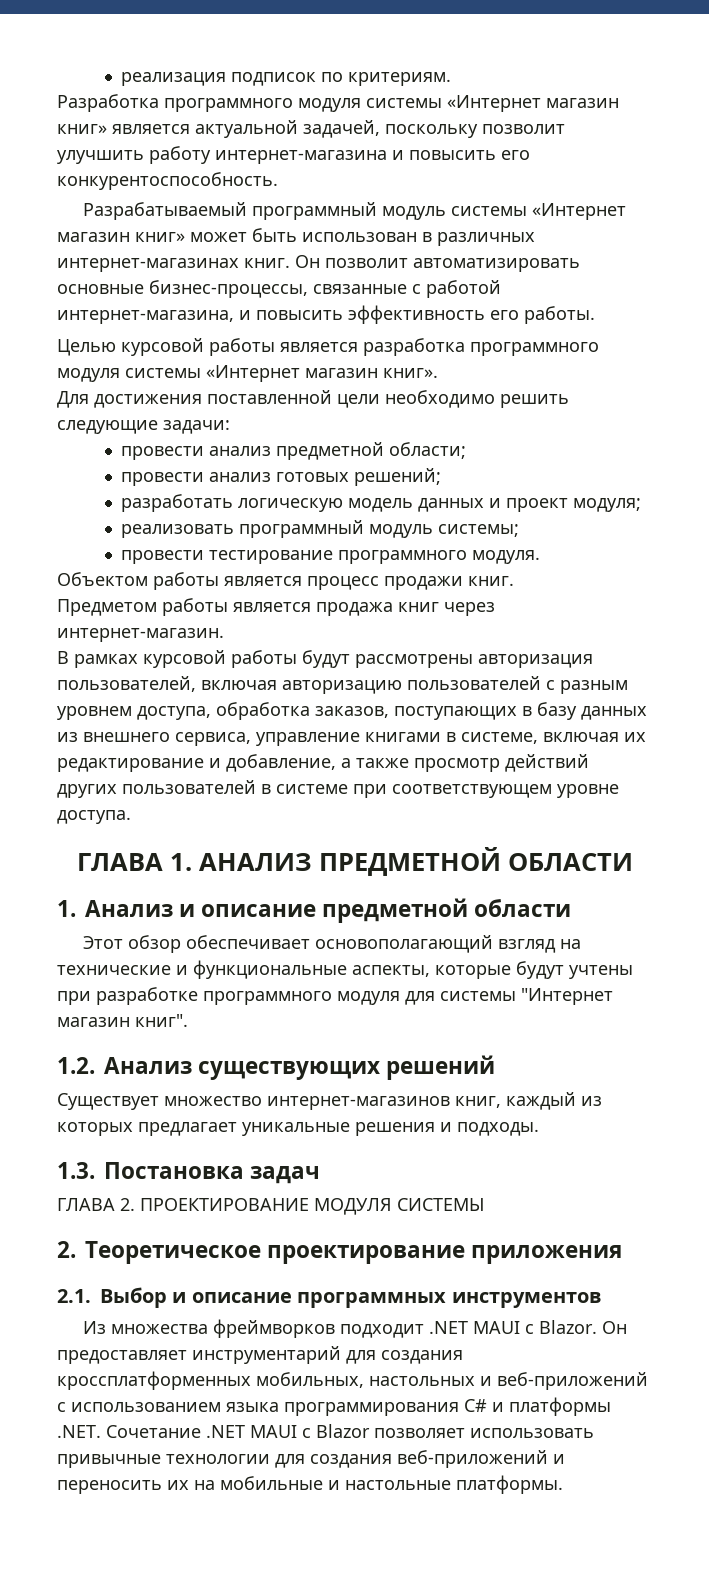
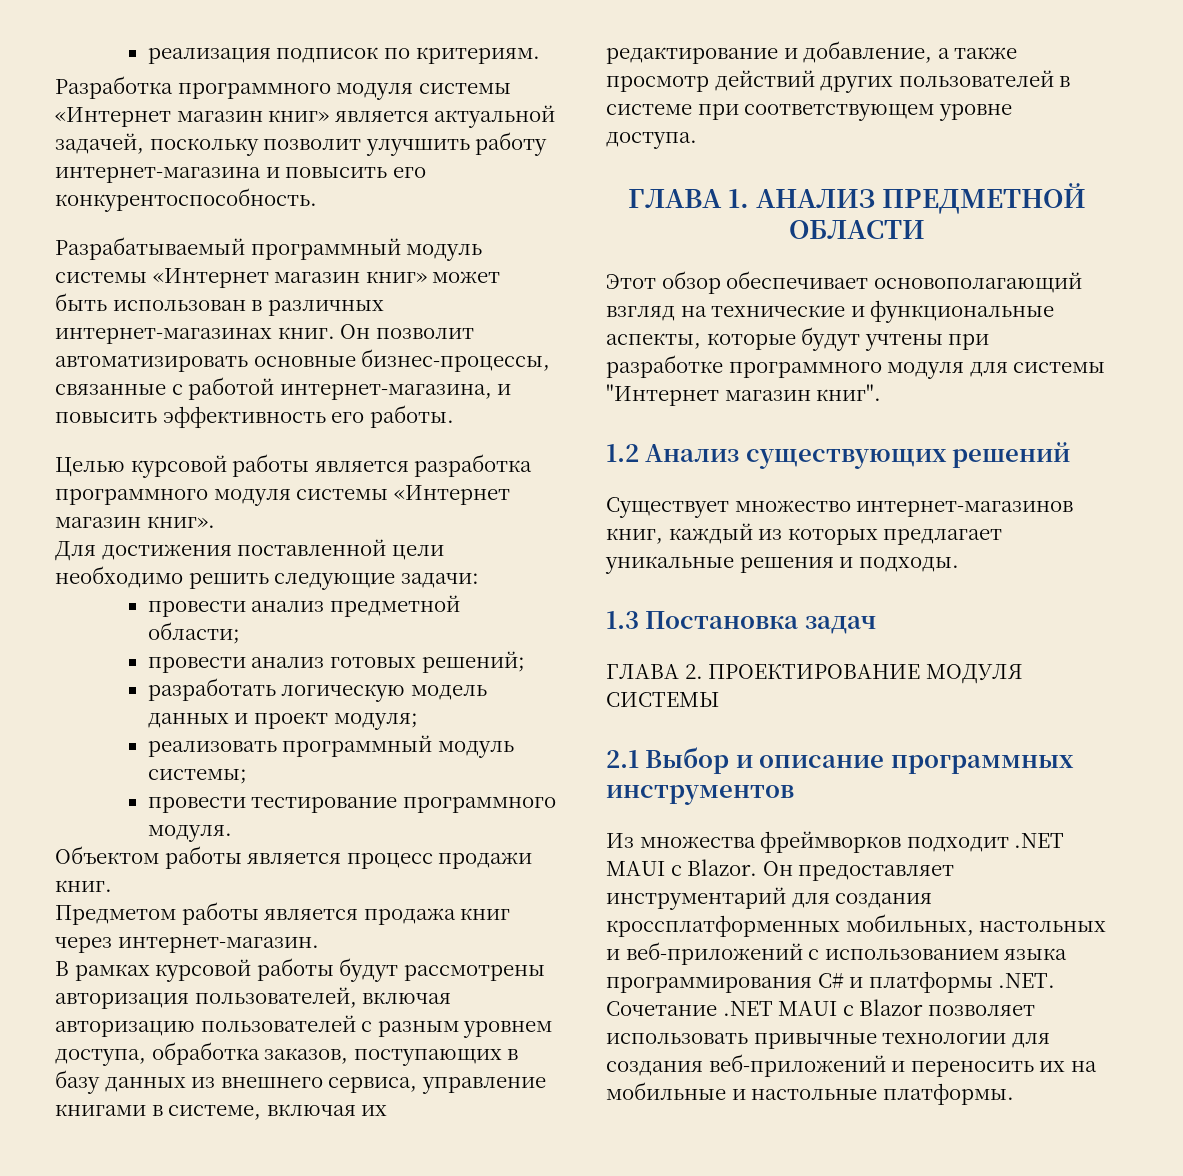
- 1. Анализ и описание предметной области
- 1.2. Анализ существующих решений
+ 1.2 Анализ существующих решений
- 1.3. Постановка задач
+ 1.3 Постановка задач
- 2. Теоретическое проектирование приложения
- 2.1. Выбор и описание программных инструментов
+ 2.1 Выбор и описание программных инструментов

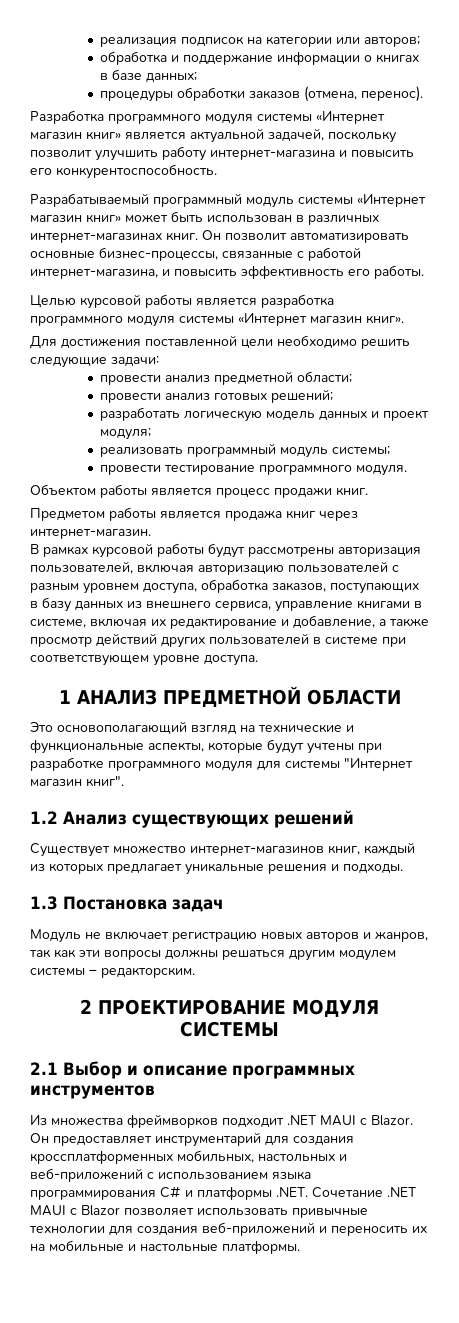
- реализация подписок по критериям.
+ реализация подписок на категории или авторов;
+ обработка и поддержание информации о книгах в базе данных;
+ процедуры обработки заказов (отмена, перенос).
- ГЛАВА 1. АНАЛИЗ ПРЕДМЕТНОЙ ОБЛАСТИ
+ 1 АНАЛИЗ ПРЕДМЕТНОЙ ОБЛАСТИ
- Этот обзор обеспечивает основополагающий взгляд на технические и функциональные аспекты, которые будут учтены при разработке программного модуля для системы "Интернет магазин книг".
+ Это основополагающий взгляд на технические и функциональные аспекты, которые будут учтены при разработке программного модуля для системы "Интернет магазин книг".
- ГЛАВА 2. ПРОЕКТИРОВАНИЕ МОДУЛЯ СИСТЕМЫ
+ Модуль не включает регистрацию новых авторов и жанров, так как эти вопросы должны решаться другим модулем системы – редакторским.
+ 2 ПРОЕКТИРОВАНИЕ МОДУЛЯ СИСТЕМЫ

